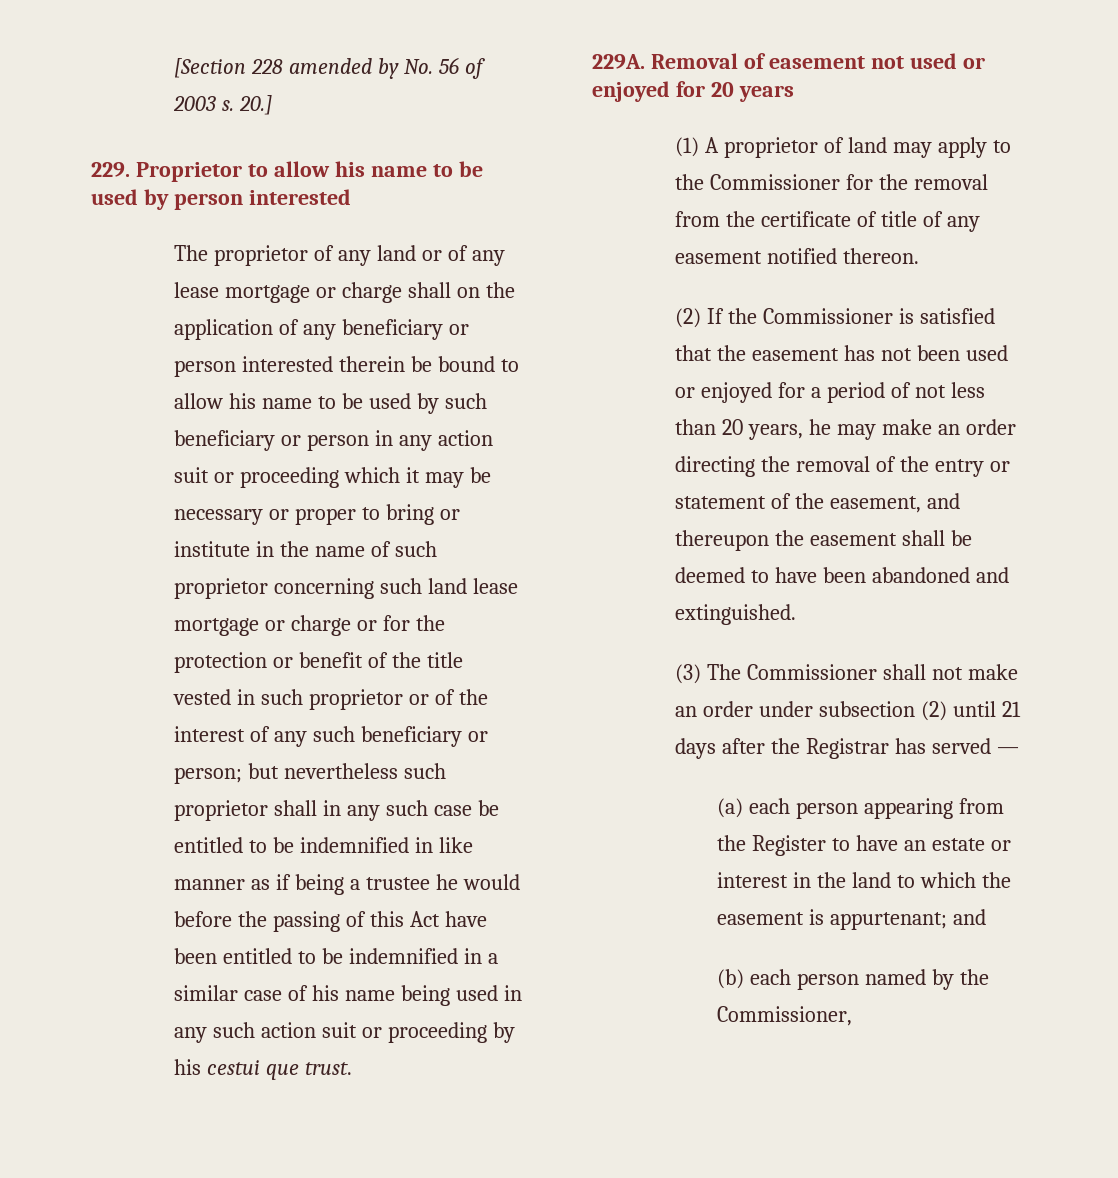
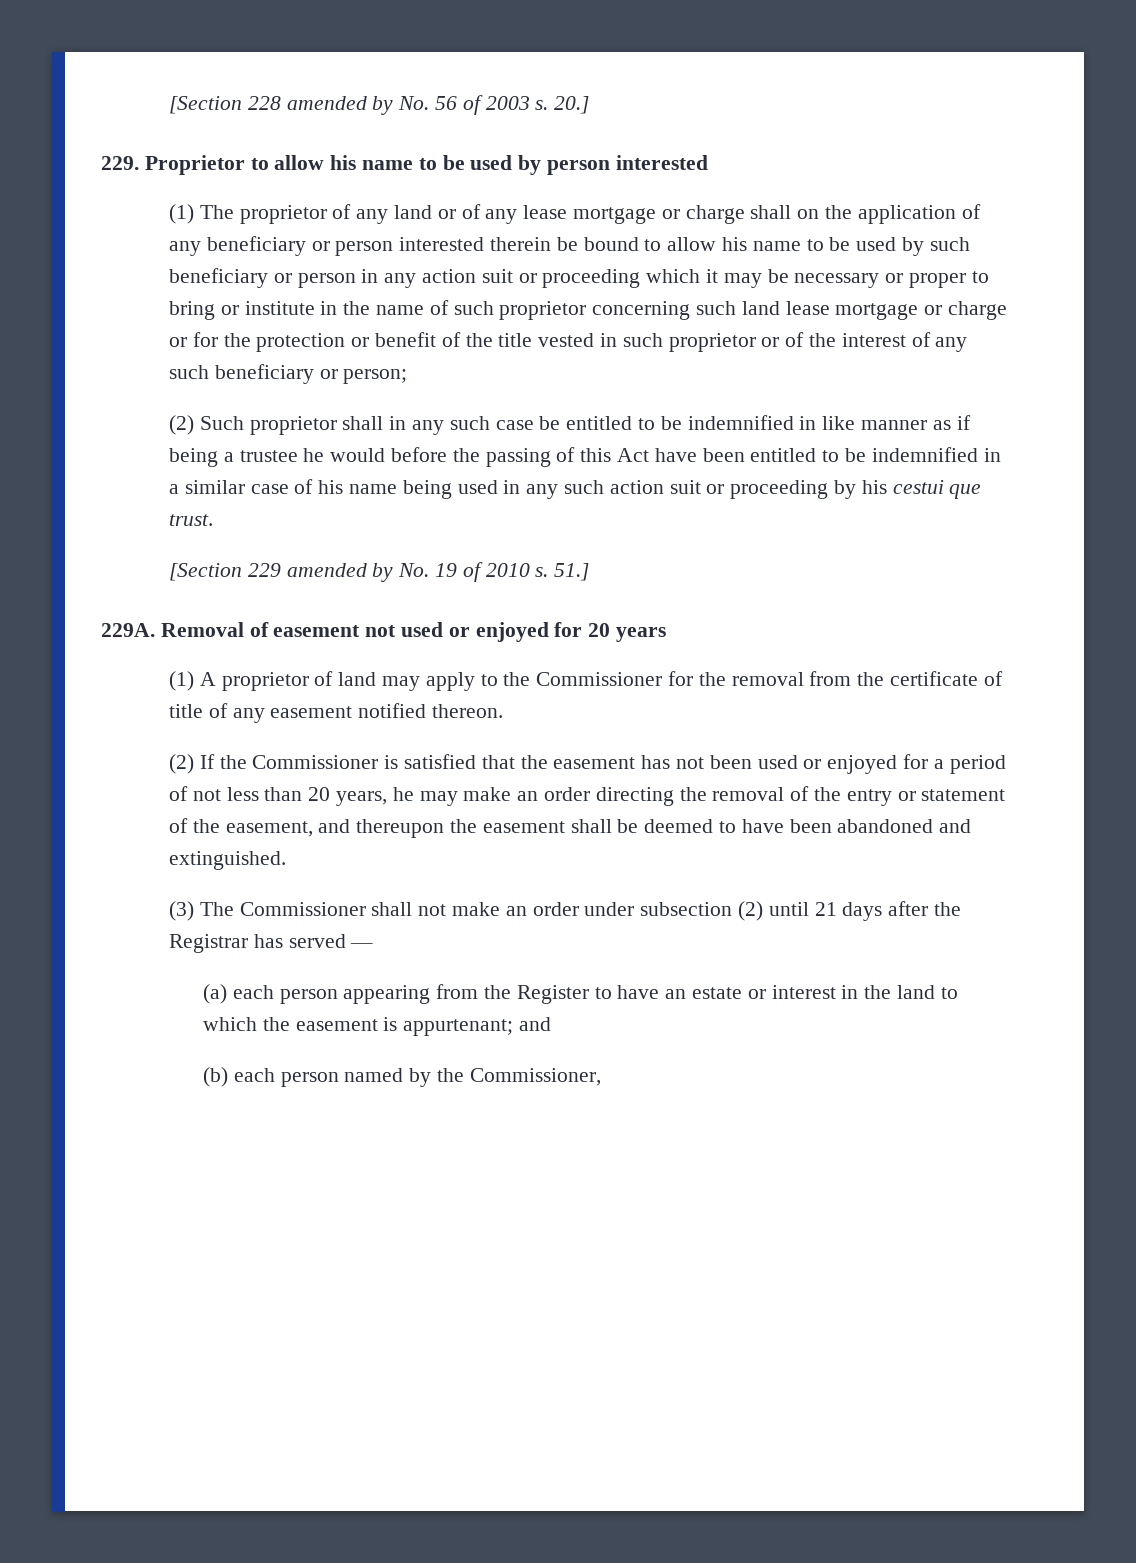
- The proprietor of any land or of any lease mortgage or charge shall on the application of any beneficiary or person interested therein be bound to allow his name to be used by such beneficiary or person in any action suit or proceeding which it may be necessary or proper to bring or institute in the name of such proprietor concerning such land lease mortgage or charge or for the protection or benefit of the title vested in such proprietor or of the interest of any such beneficiary or person; but nevertheless such proprietor shall in any such case be entitled to be indemnified in like manner as if being a trustee he would before the passing of this Act have been entitled to be indemnified in a similar case of his name being used in any such action suit or proceeding by his cestui que trust.
+ (1) The proprietor of any land or of any lease mortgage or charge shall on the application of any beneficiary or person interested therein be bound to allow his name to be used by such beneficiary or person in any action suit or proceeding which it may be necessary or proper to bring or institute in the name of such proprietor concerning such land lease mortgage or charge or for the protection or benefit of the title vested in such proprietor or of the interest of any such beneficiary or person;
+ (2) Such proprietor shall in any such case be entitled to be indemnified in like manner as if being a trustee he would before the passing of this Act have been entitled to be indemnified in a similar case of his name being used in any such action suit or proceeding by his cestui que trust.
+ [Section 229 amended by No. 19 of 2010 s. 51.]

